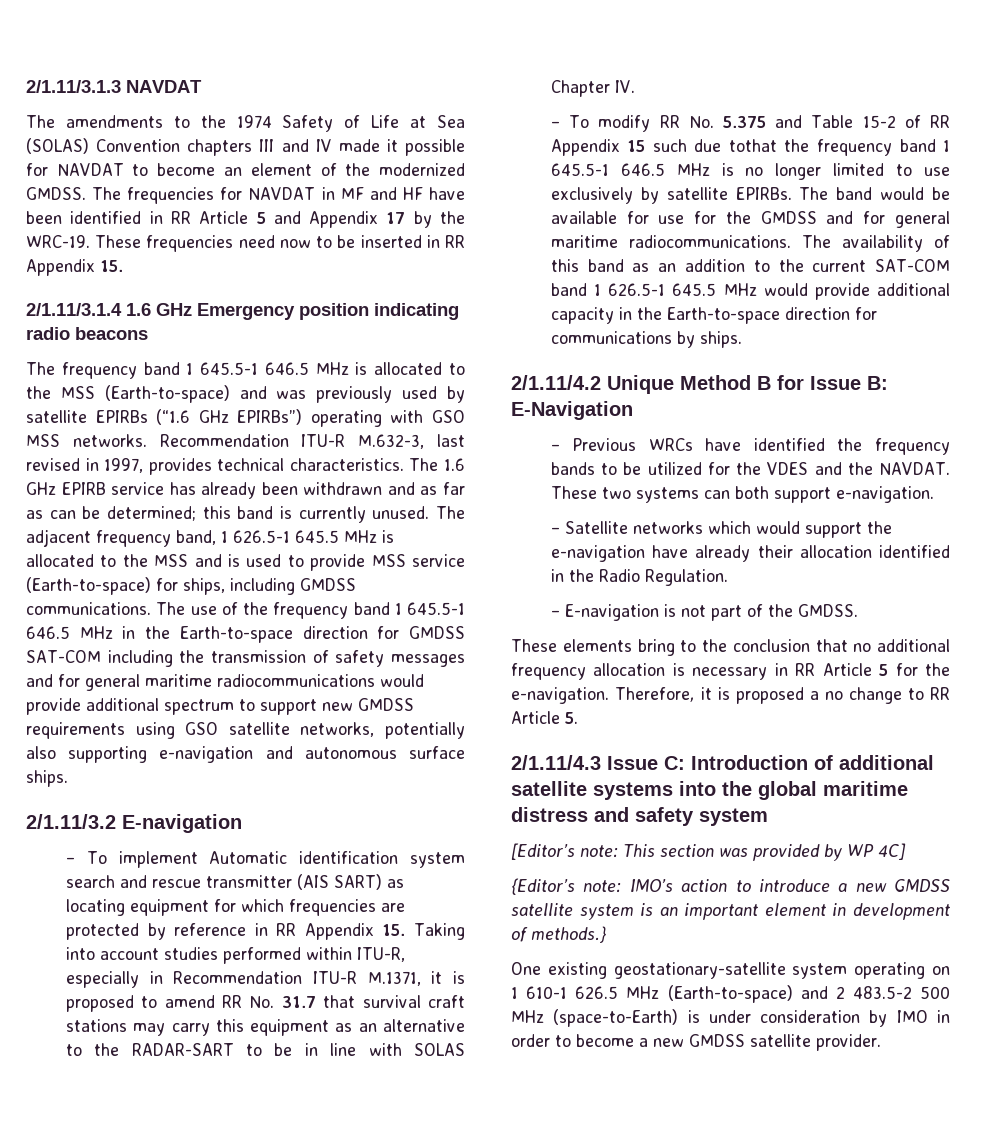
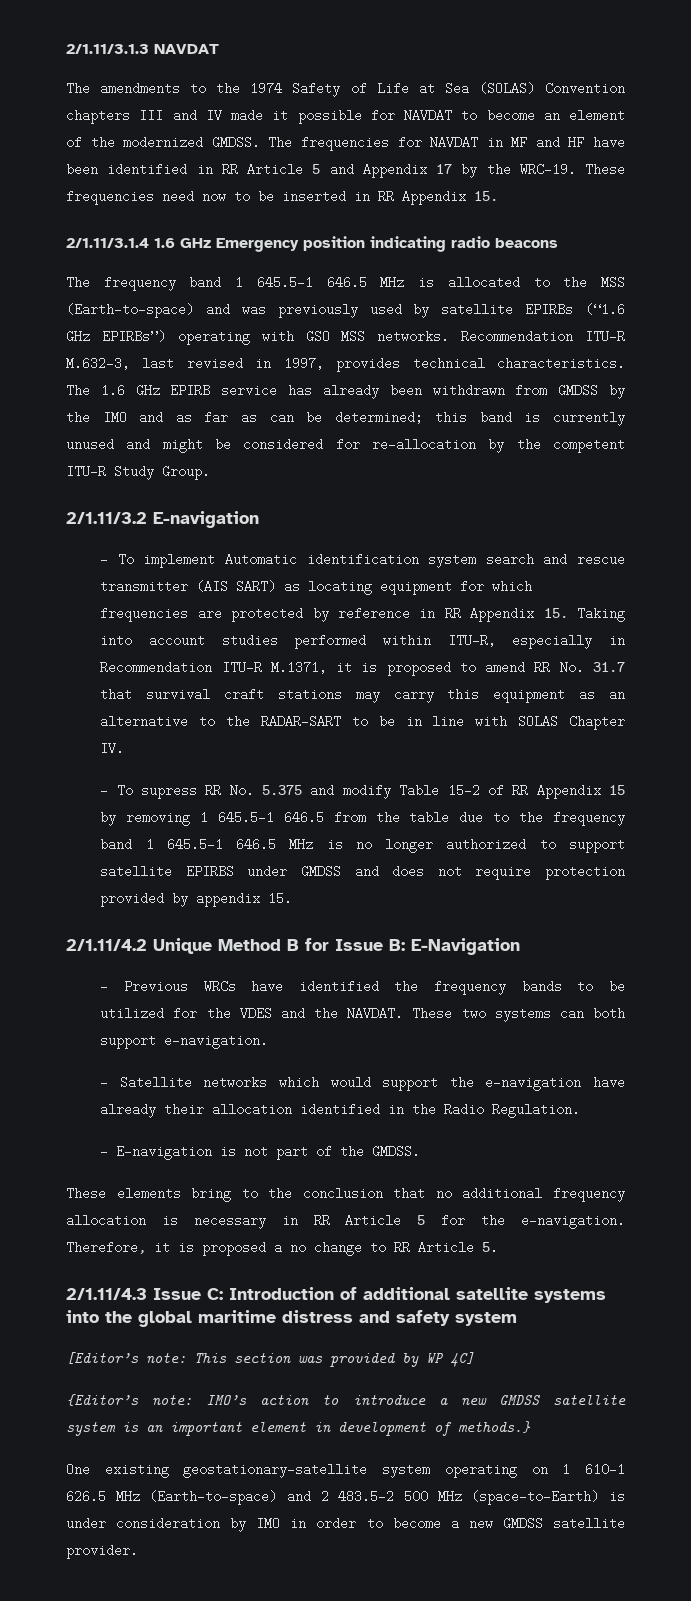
- The 1.6 GHz EPIRB service has already been withdrawn and as far as can be determined; this band is currently unused. The adjacent frequency band, 1 626.5-1 645.5 MHz is allocated to the MSS and is used to provide MSS service (Earth-to-space) for ships, including GMDSS communications. The use of the frequency band 1 645.5-1 646.5 MHz in the Earth-to-space direction for GMDSS SAT-COM including the transmission of safety messages and for general maritime radiocommunications would provide additional spectrum to support new GMDSS requirements using GSO satellite networks, potentially also supporting e-navigation and autonomous surface ships.
+ The 1.6 GHz EPIRB service has already been withdrawn from GMDSS by the IMO and as far as can be determined; this band is currently unused and might be considered for re-allocation by the competent ITU-R Study Group.
- – To modify RR No. 5.375 and Table 15-2 of RR Appendix 15 such due tothat the frequency band 1 645.5-1 646.5 MHz is no longer limited to use exclusively by satellite EPIRBs. The band would be available for use for the GMDSS and for general maritime radiocommunications. The availability of this band as an addition to the current SAT-COM band 1 626.5-1 645.5 MHz would provide additional capacity in the Earth-to-space direction for communications by ships.
+ – To supress RR No. 5.375 and modify Table 15-2 of RR Appendix 15 by removing 1 645.5-1 646.5 from the table due to the frequency band 1 645.5-1 646.5 MHz is no longer authorized to support satellite EPIRBS under GMDSS and does not require protection provided by appendix 15.

